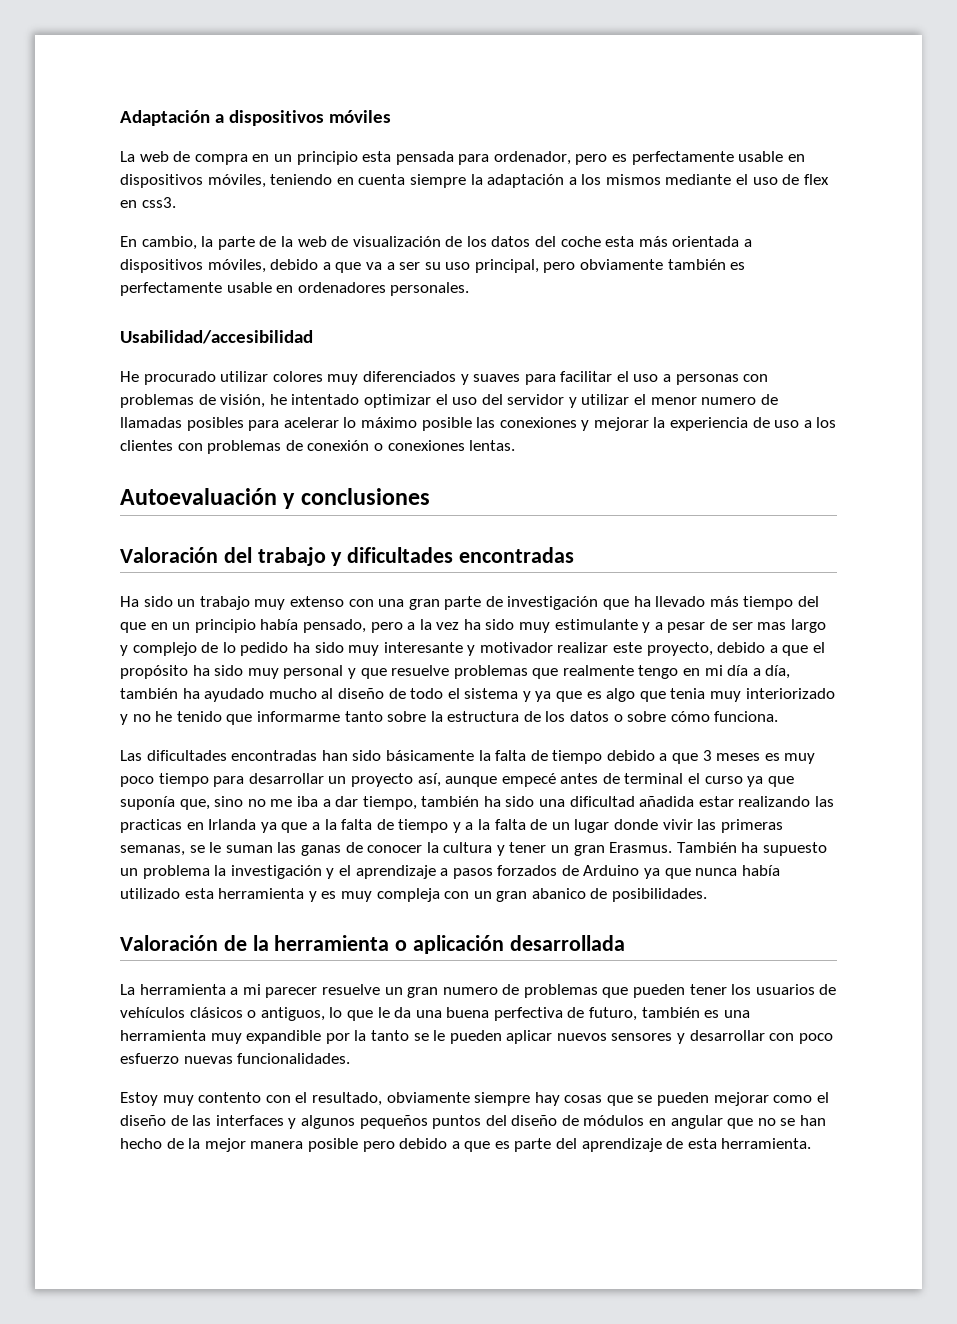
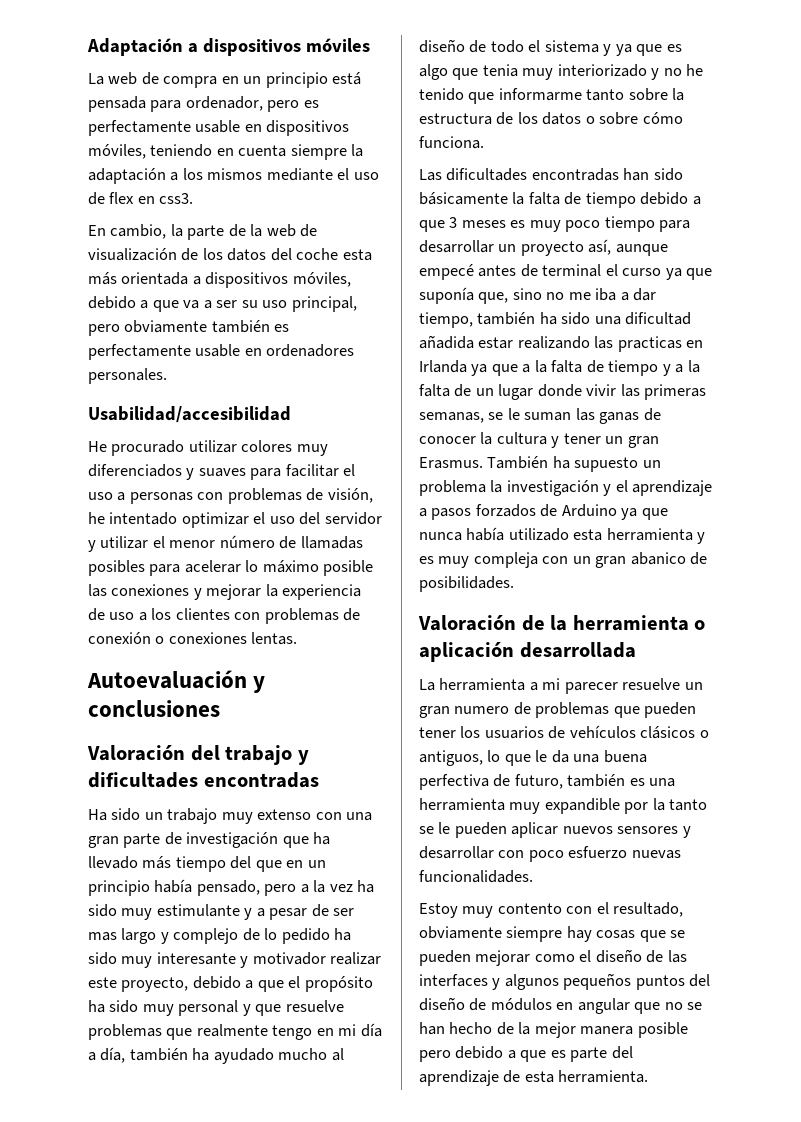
- La web de compra en un principio esta pensada para ordenador, pero es perfectamente usable en dispositivos móviles, teniendo en cuenta siempre la adaptación a los mismos mediante el uso de flex en css3.
+ La web de compra en un principio está pensada para ordenador, pero es perfectamente usable en dispositivos móviles, teniendo en cuenta siempre la adaptación a los mismos mediante el uso de flex en css3.
- He procurado utilizar colores muy diferenciados y suaves para facilitar el uso a personas con problemas de visión, he intentado optimizar el uso del servidor y utilizar el menor numero de llamadas posibles para acelerar lo máximo posible las conexiones y mejorar la experiencia de uso a los clientes con problemas de conexión o conexiones lentas.
+ He procurado utilizar colores muy diferenciados y suaves para facilitar el uso a personas con problemas de visión, he intentado optimizar el uso del servidor y utilizar el menor número de llamadas posibles para acelerar lo máximo posible las conexiones y mejorar la experiencia de uso a los clientes con problemas de conexión o conexiones lentas.

